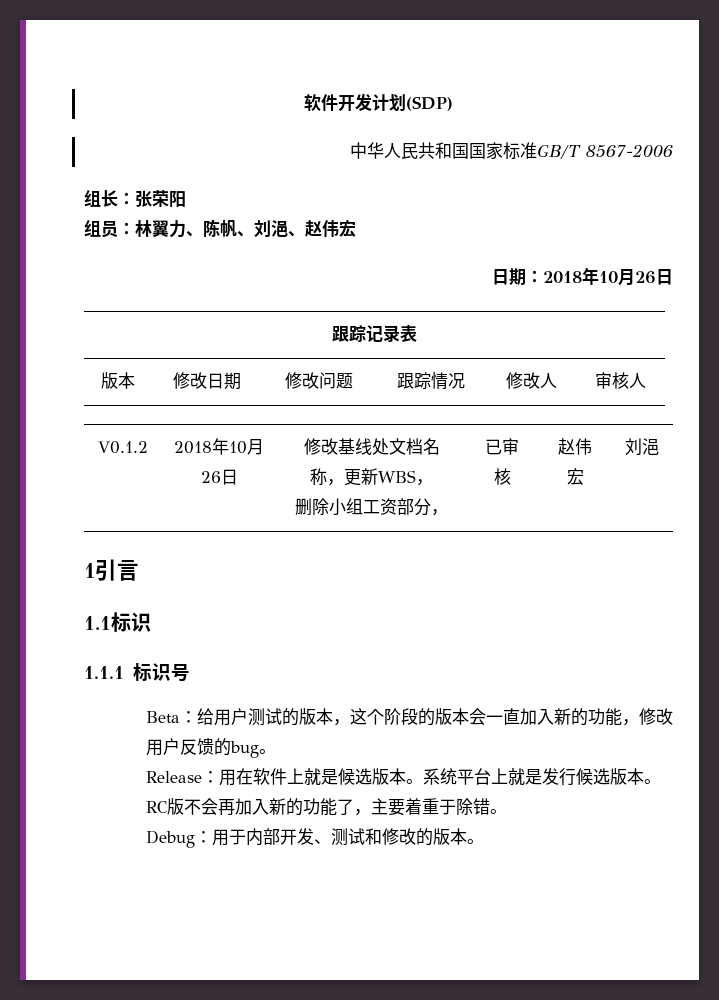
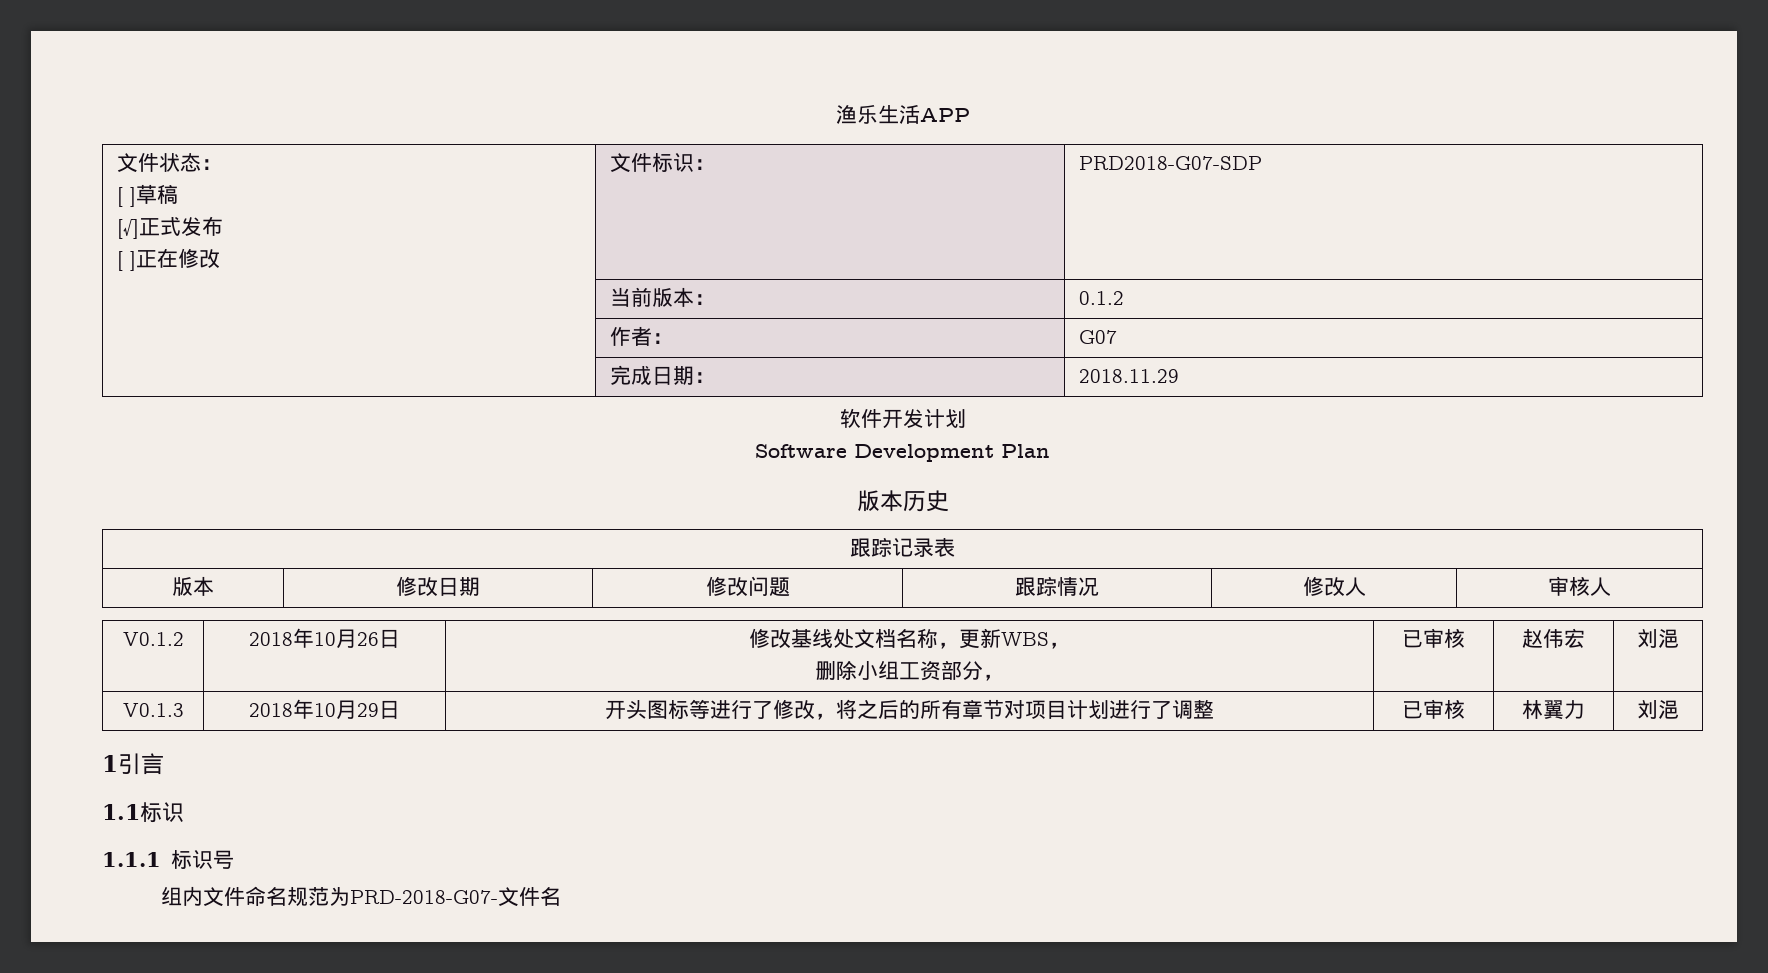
- 软件开发计划(SDP)
- 中华人民共和国国家标准GB/T 8567-2006
- 组长：张荣阳
- 组员：林翼力、陈帆、刘浥、赵伟宏
- 日期：2018年10月26日
+ 渔乐生活APP
+ 文件状态：
+ [ ]草稿
+ [√]正式发布
+ [ ]正在修改 | 文件标识： | PRD2018-G07-SDP
+ | 当前版本： | 0.1.2
+ | 作者： | G07
+ | 完成日期： | 2018.11.29
+ 软件开发计划
+ Software Development Plan
+ 版本历史
+ V0.1.3 | 2018年10月29日 | 开头图标等进行了修改，将之后的所有章节对项目计划进行了调整 | 已审核 | 林翼力 | 刘浥
- Beta：给用户测试的版本，这个阶段的版本会一直加入新的功能，修改用户反馈的bug。
- Release：用在软件上就是候选版本。系统平台上就是发行候选版本。RC版不会再加入新的功能了，主要着重于除错。
- Debug：用于内部开发、测试和修改的版本。
+ 组内文件命名规范为PRD-2018-G07-文件名

